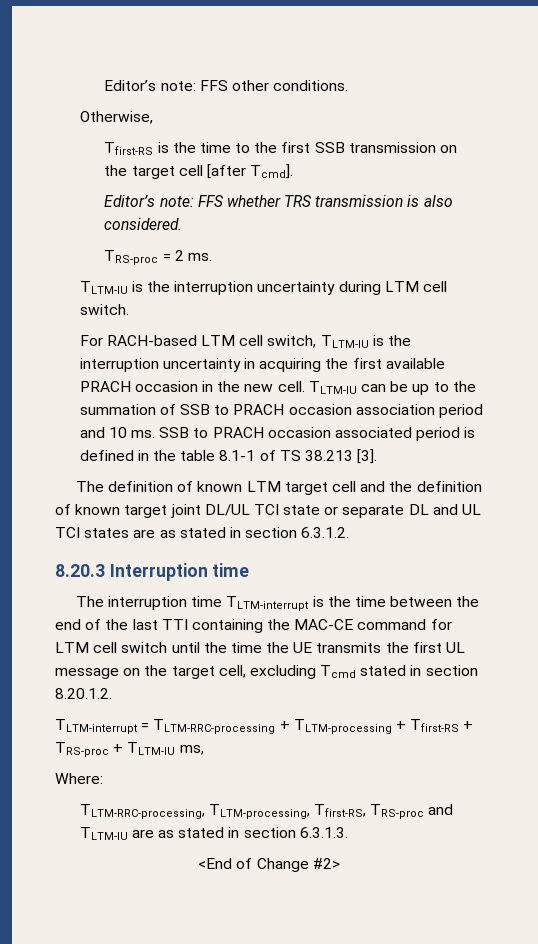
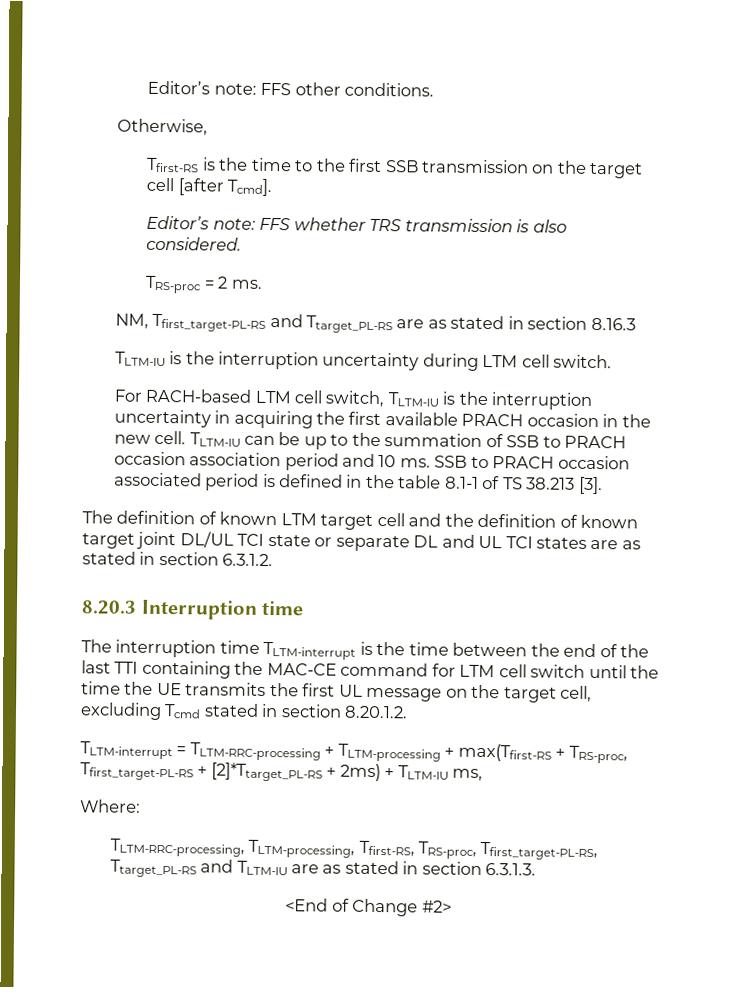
+ NM, Tfirst_target-PL-RS and Ttarget_PL-RS are as stated in section 8.16.3
- TLTM-interrupt = TLTM-RRC-processing + TLTM-processing + Tfirst-RS + TRS-proc + TLTM-IU ms,
+ TLTM-interrupt = TLTM-RRC-processing + TLTM-processing + max(Tfirst-RS + TRS-proc, Tfirst_target-PL-RS + [2]*Ttarget_PL-RS + 2ms) + TLTM-IU ms,
- TLTM-RRC-processing, TLTM-processing, Tfirst-RS, TRS-proc and TLTM-IU are as stated in section 6.3.1.3.
+ TLTM-RRC-processing, TLTM-processing, Tfirst-RS, TRS-proc, Tfirst_target-PL-RS, Ttarget_PL-RS and TLTM-IU are as stated in section 6.3.1.3.

